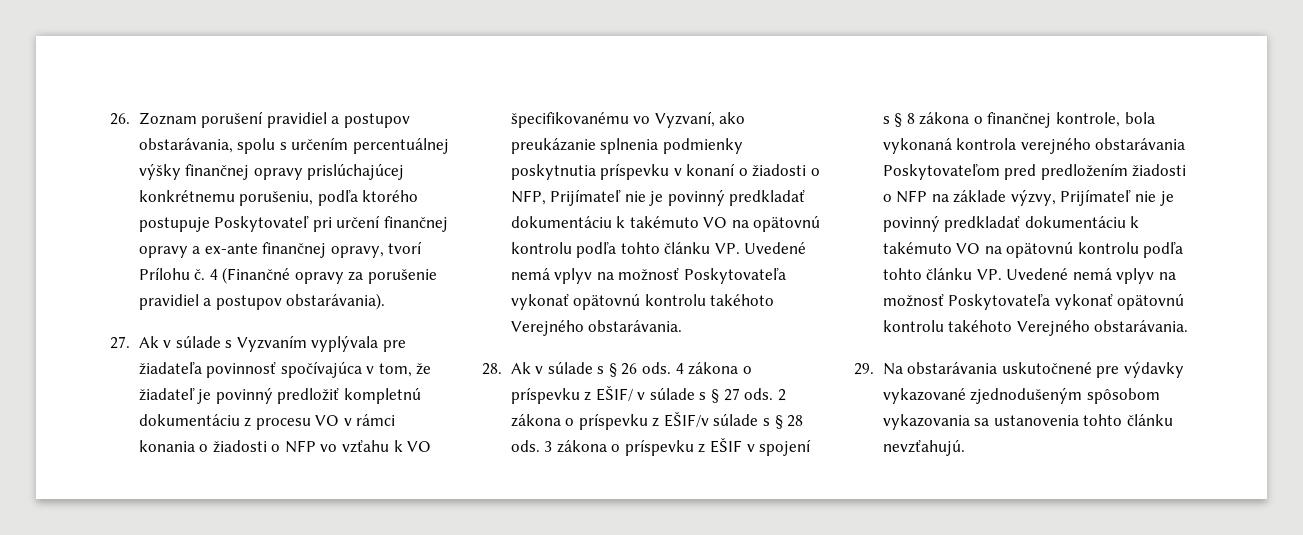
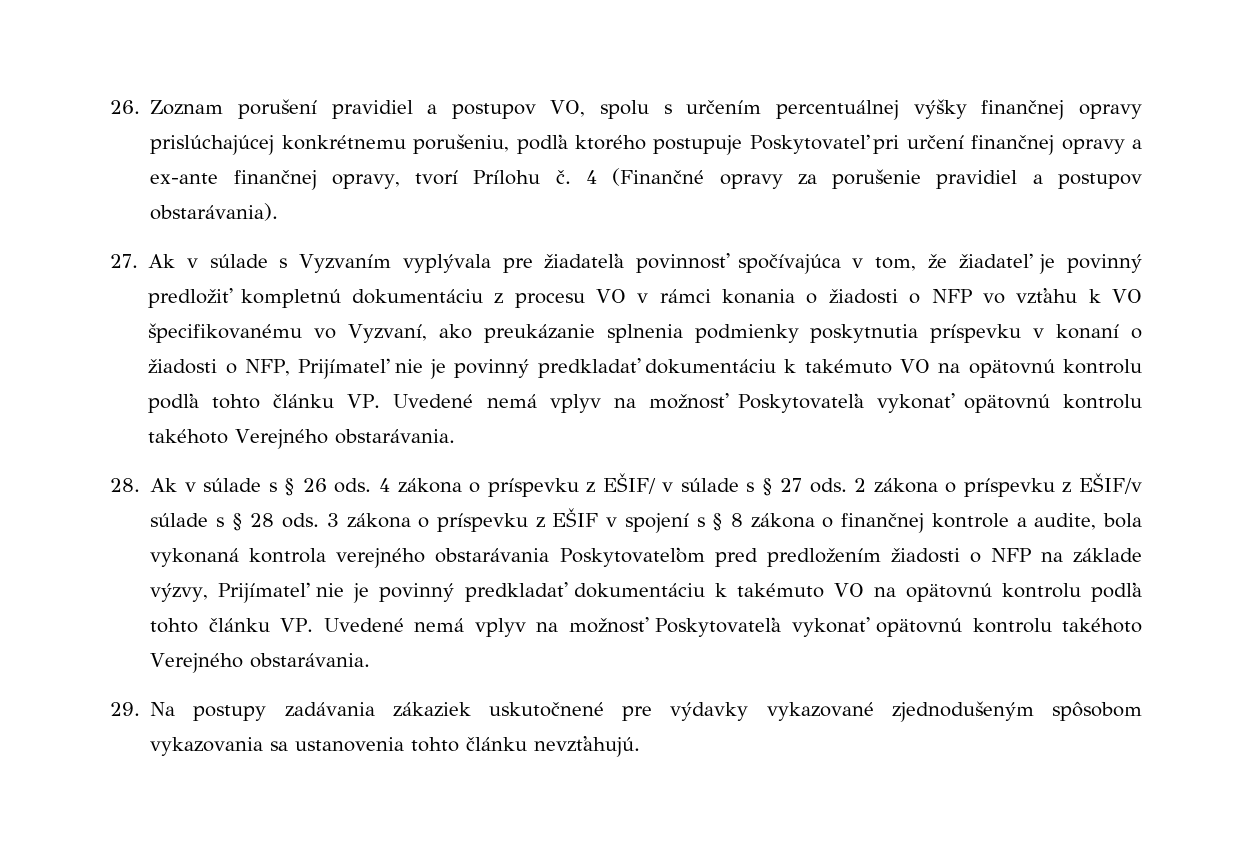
- 26. Zoznam porušení pravidiel a postupov obstarávania, spolu s určením percentuálnej výšky finančnej opravy prislúchajúcej konkrétnemu porušeniu, podľa ktorého postupuje Poskytovateľ pri určení finančnej opravy a ex-ante finančnej opravy, tvorí Prílohu č.
+ 26. Zoznam porušení pravidiel a postupov VO, spolu s určením percentuálnej výšky finančnej opravy prislúchajúcej konkrétnemu porušeniu, podľa ktorého postupuje Poskytovateľ pri určení finančnej opravy a ex-ante finančnej opravy, tvorí Prílohu č.
- 3 zákona o príspevku z EŠIF v spojení s § 8 zákona o finančnej kontrole, bola vykonaná kontrola verejného obstarávania Poskytovateľom pred predložením žiadosti o NFP na základe výzvy, Prijímateľ nie je povinný predkladať dokumentáciu k takémuto VO na opätovnú kontrolu podľa tohto článku VP. Uvedené nemá vplyv na možnosť Poskytovateľa vykonať opätovnú kontrolu takéhoto Verejného obstarávania.
+ 3 zákona o príspevku z EŠIF v spojení s § 8 zákona o finančnej kontrole a audite, bola vykonaná kontrola verejného obstarávania Poskytovateľom pred predložením žiadosti o NFP na základe výzvy, Prijímateľ nie je povinný predkladať dokumentáciu k takémuto VO na opätovnú kontrolu podľa tohto článku VP. Uvedené nemá vplyv na možnosť Poskytovateľa vykonať opätovnú kontrolu takéhoto Verejného obstarávania.
- 29. Na obstarávania uskutočnené pre výdavky vykazované zjednodušeným spôsobom vykazovania sa ustanovenia tohto článku nevzťahujú.
+ 29. Na postupy zadávania zákaziek uskutočnené pre výdavky vykazované zjednodušeným spôsobom vykazovania sa ustanovenia tohto článku nevzťahujú.

